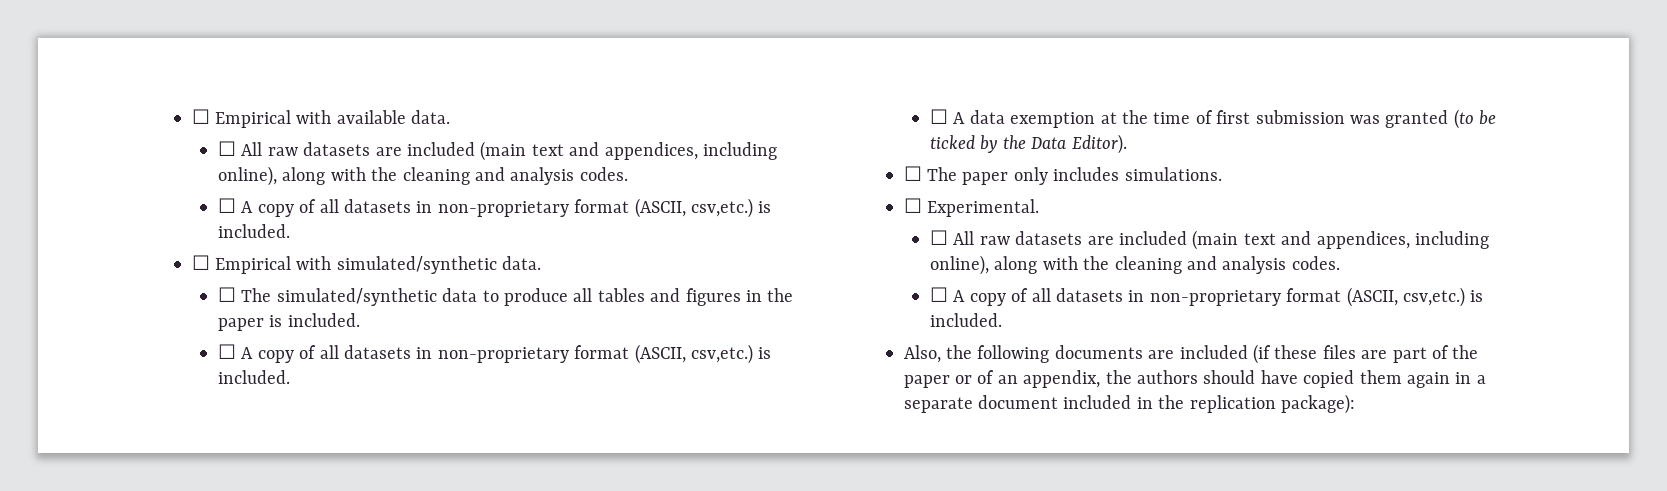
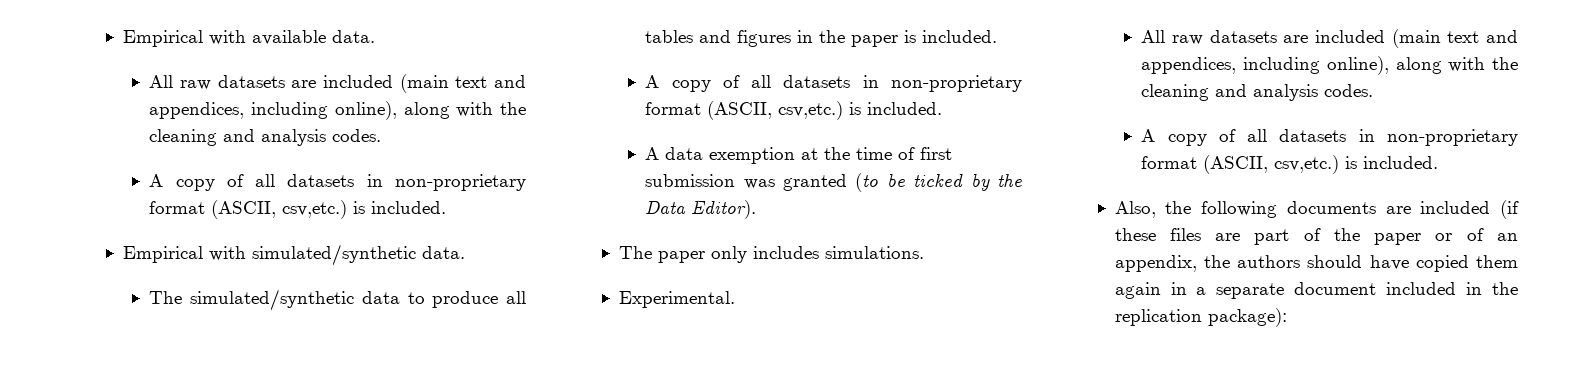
- ☐ Empirical with available data.
- ☐ All raw datasets are included (main text and appendices, including online), along with the cleaning and analysis codes.
- ☐ A copy of all datasets in non-proprietary format (ASCII, csv,etc.) is included.
+ Empirical with available data.
+ All raw datasets are included (main text and appendices, including online), along with the cleaning and analysis codes.
+ A copy of all datasets in non-proprietary format (ASCII, csv,etc.) is included.
- ☐ Empirical with simulated/synthetic data.
+ Empirical with simulated/synthetic data.
- ☐ The simulated/synthetic data to produce all tables and figures in the paper is included.
- ☐ A copy of all datasets in non-proprietary format (ASCII, csv,etc.) is included.
+ The simulated/synthetic data to produce all tables and figures in the paper is included.
+ A copy of all datasets in non-proprietary format (ASCII, csv,etc.) is included.
- ☐ A data exemption at the time of first submission was granted (to be ticked by the Data Editor).
+ A data exemption at the time of first submission was granted (to be ticked by the Data Editor).
- ☐ The paper only includes simulations.
+ The paper only includes simulations.
- ☐ Experimental.
- ☐ All raw datasets are included (main text and appendices, including online), along with the cleaning and analysis codes.
- ☐ A copy of all datasets in non-proprietary format (ASCII, csv,etc.) is included.
+ Experimental.
+ All raw datasets are included (main text and appendices, including online), along with the cleaning and analysis codes.
+ A copy of all datasets in non-proprietary format (ASCII, csv,etc.) is included.

